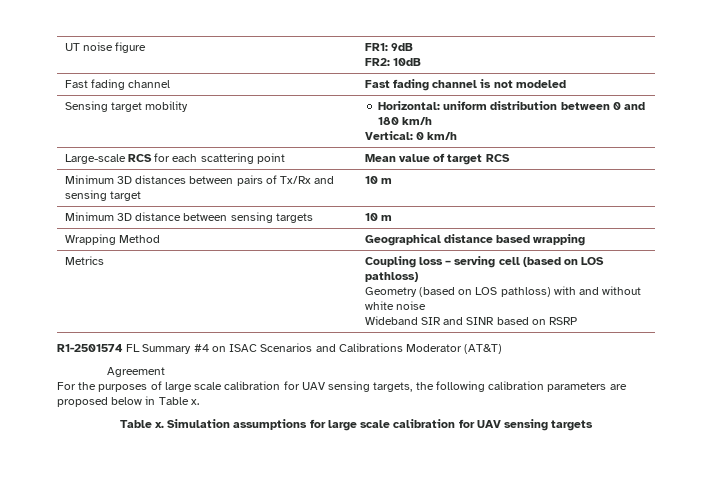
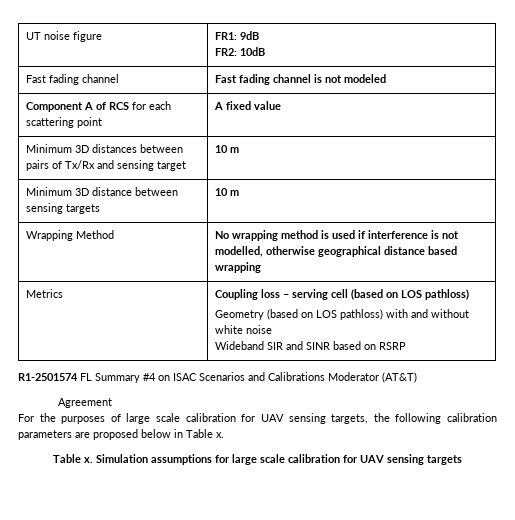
- Sensing target mobility | Horizontal: uniform distribution between 0 and 180 km/h
- Vertical: 0 km/h
- Large-scale RCS for each scattering point | Mean value of target RCS
+ Component A of RCS for each scattering point | A fixed value
- Wrapping Method | Geographical distance based wrapping
+ Wrapping Method | No wrapping method is used if interference is not modelled, otherwise geographical distance based wrapping

